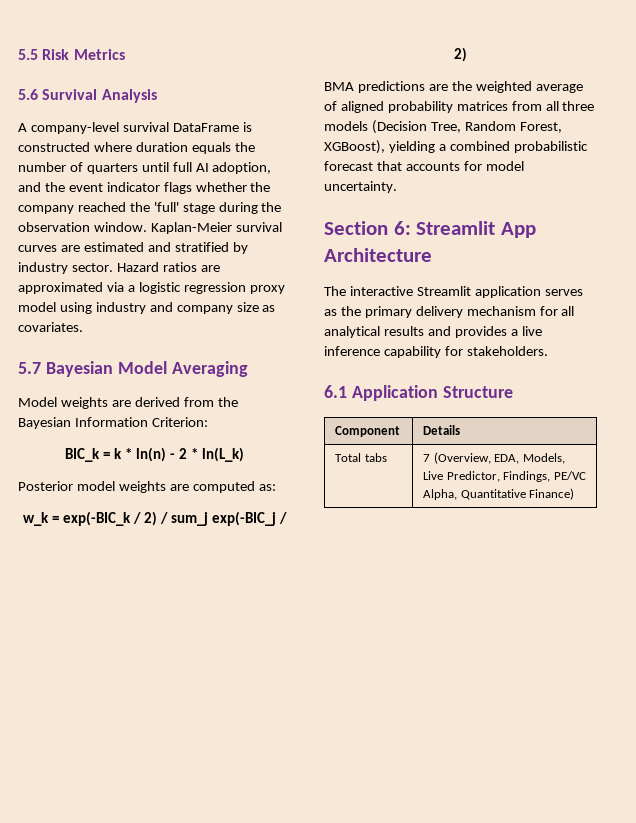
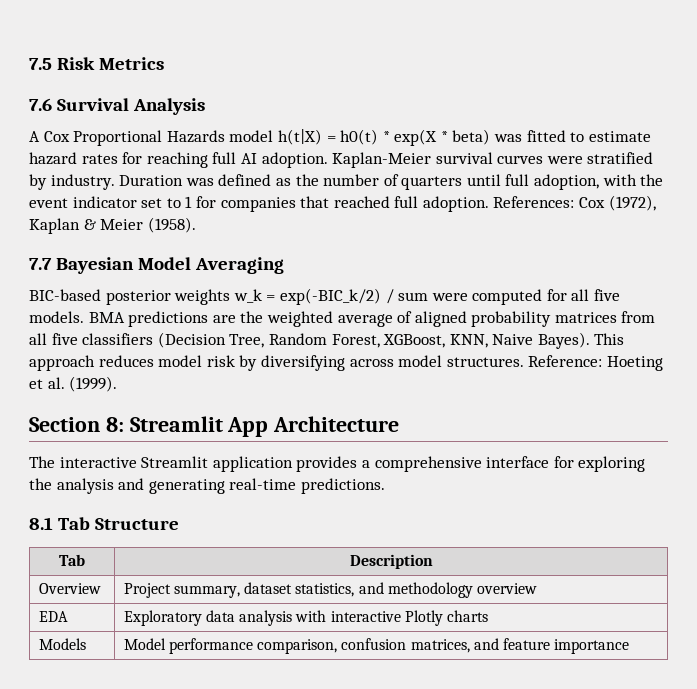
- 5.5 Risk Metrics
+ 7.5 Risk Metrics
- 5.6 Survival Analysis
+ 7.6 Survival Analysis
- A company-level survival DataFrame is constructed where duration equals the number of quarters until full AI adoption, and the event indicator flags whether the company reached the 'full' stage during the observation window. Kaplan-Meier survival curves are estimated and stratified by industry sector. Hazard ratios are approximated via a logistic regression proxy model using industry and company size as covariates.
- 5.7 Bayesian Model Averaging
- Model weights are derived from the Bayesian Information Criterion:
- BIC_k = k * ln(n) - 2 * ln(L_k)
- Posterior model weights are computed as:
- w_k = exp(-BIC_k / 2) / sum_j exp(-BIC_j / 2)
- BMA predictions are the weighted average of aligned probability matrices from all three models (Decision Tree, Random Forest, XGBoost), yielding a combined probabilistic forecast that accounts for model uncertainty.
+ A Cox Proportional Hazards model h(t|X) = h0(t) * exp(X * beta) was fitted to estimate hazard rates for reaching full AI adoption. Kaplan-Meier survival curves were stratified by industry. Duration was defined as the number of quarters until full adoption, with the event indicator set to 1 for companies that reached full adoption. References: Cox (1972), Kaplan & Meier (1958).
+ 7.7 Bayesian Model Averaging
+ BIC-based posterior weights w_k = exp(-BIC_k/2) / sum were computed for all five models. BMA predictions are the weighted average of aligned probability matrices from all five classifiers (Decision Tree, Random Forest, XGBoost, KNN, Naive Bayes). This approach reduces model risk by diversifying across model structures. Reference: Hoeting et al. (1999).
- Section 6: Streamlit App Architecture
+ Section 8: Streamlit App Architecture
- The interactive Streamlit application serves as the primary delivery mechanism for all analytical results and provides a live inference capability for stakeholders.
- 6.1 Application Structure
- Component | Details
- Total tabs | 7 (Overview, EDA, Models, Live Predictor, Findings, PE/VC Alpha, Quantitative Finance)
+ The interactive Streamlit application provides a comprehensive interface for exploring the analysis and generating real-time predictions.
+ 8.1 Tab Structure
+ Tab | Description
+ Overview | Project summary, dataset statistics, and methodology overview
+ EDA | Exploratory data analysis with interactive Plotly charts
+ Models | Model performance comparison, confusion matrices, and feature importance

